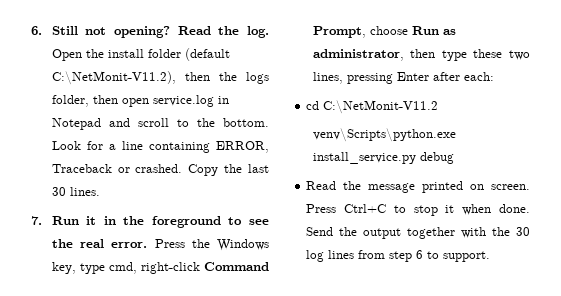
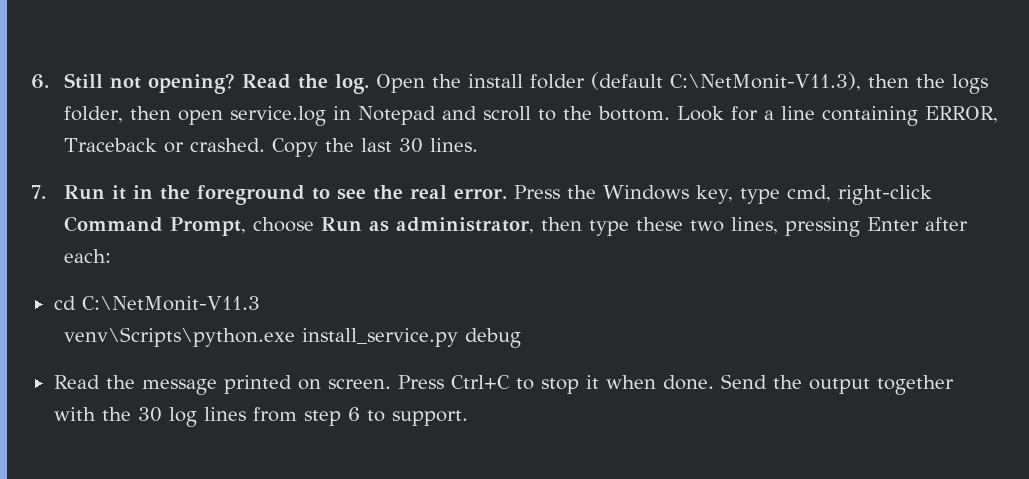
- Open the install folder (default C:\NetMonit-V11.2), then the logs folder, then open service.log in Notepad and scroll to the bottom.
+ Open the install folder (default C:\NetMonit-V11.3), then the logs folder, then open service.log in Notepad and scroll to the bottom.
- cd C:\NetMonit-V11.2
+ cd C:\NetMonit-V11.3

